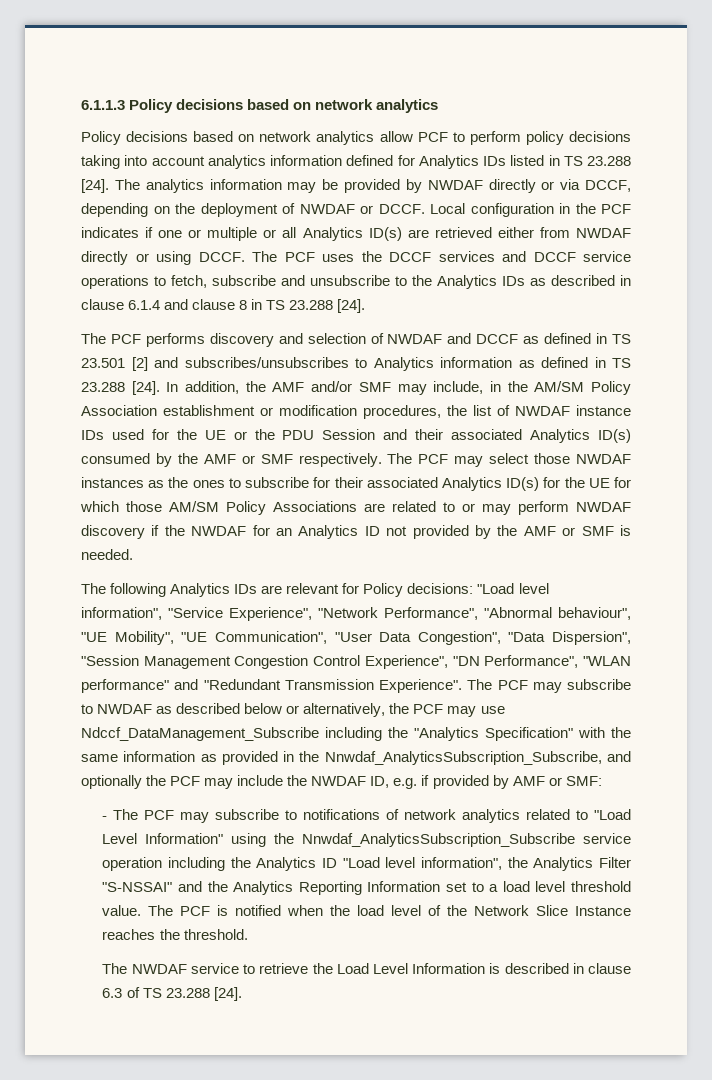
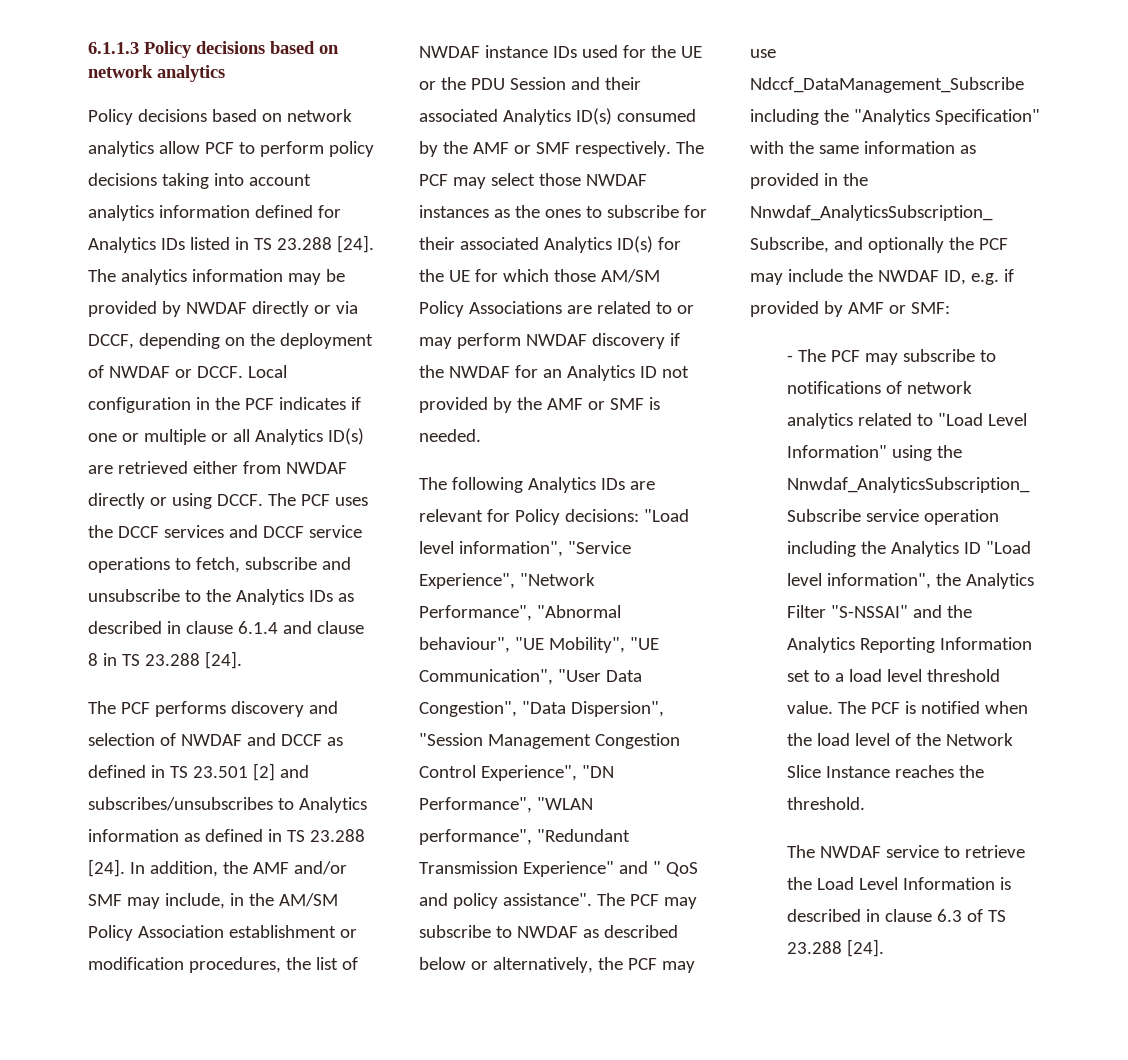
- The following Analytics IDs are relevant for Policy decisions: "Load level information", "Service Experience", "Network Performance", "Abnormal behaviour", "UE Mobility", "UE Communication", "User Data Congestion", "Data Dispersion", "Session Management Congestion Control Experience", "DN Performance", "WLAN performance" and "Redundant Transmission Experience".
+ The following Analytics IDs are relevant for Policy decisions: "Load level information", "Service Experience", "Network Performance", "Abnormal behaviour", "UE Mobility", "UE Communication", "User Data Congestion", "Data Dispersion", "Session Management Congestion Control Experience", "DN Performance", "WLAN performance", "Redundant Transmission Experience" and " QoS and policy assistance".

